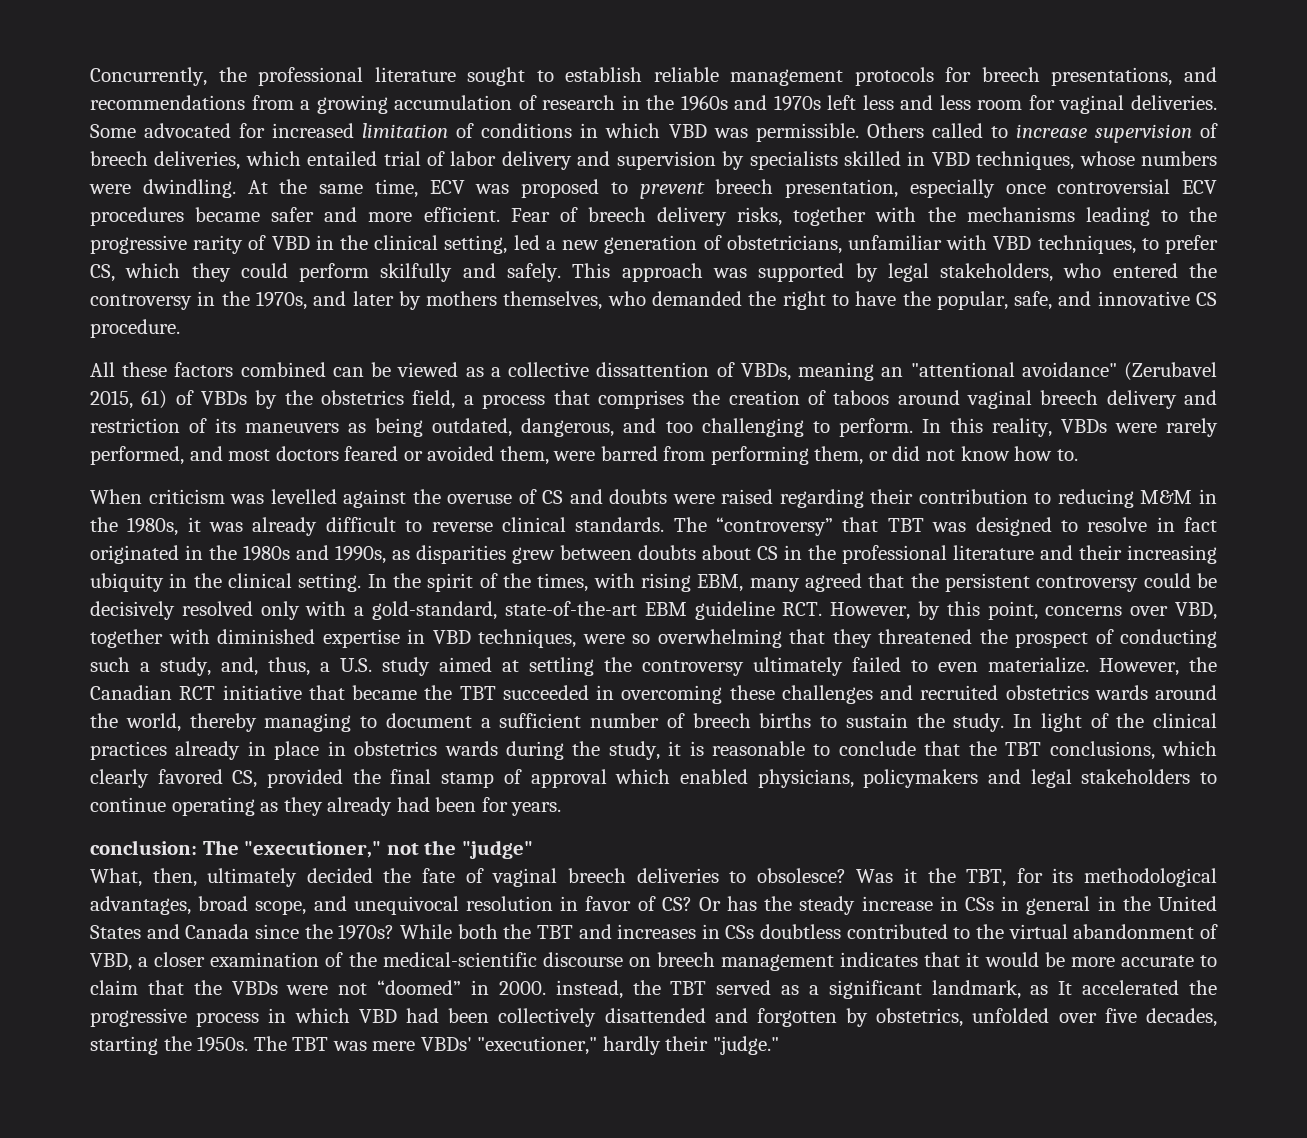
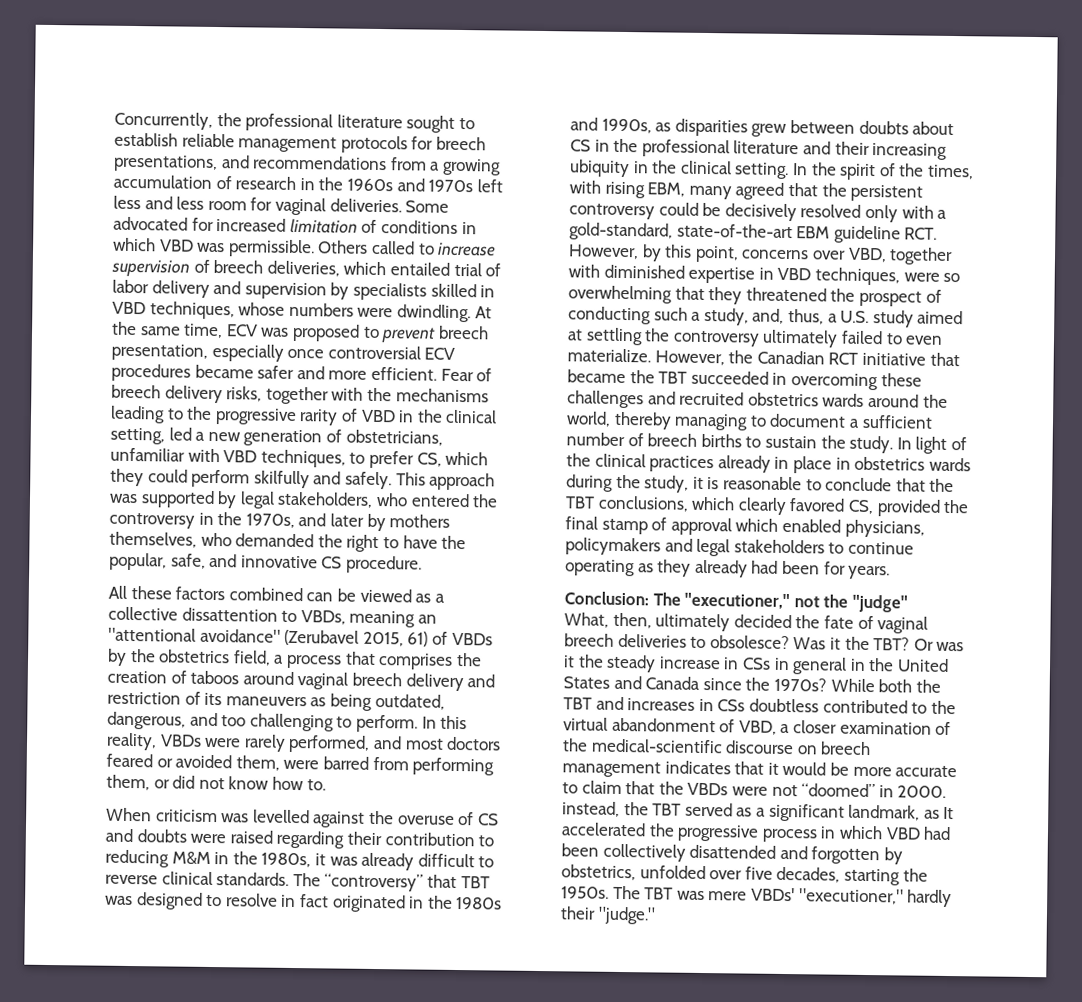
- All these factors combined can be viewed as a collective dissattention of VBDs, meaning an "attentional avoidance" (Zerubavel 2015, 61) of VBDs by the obstetrics field, a process that comprises the creation of taboos around vaginal breech delivery and restriction of its maneuvers as being outdated, dangerous, and too challenging to perform.
+ All these factors combined can be viewed as a collective dissattention to VBDs, meaning an "attentional avoidance" (Zerubavel 2015, 61) of VBDs by the obstetrics field, a process that comprises the creation of taboos around vaginal breech delivery and restriction of its maneuvers as being outdated, dangerous, and too challenging to perform.
- conclusion: The "executioner," not the "judge"
+ Conclusion: The "executioner," not the "judge"
- Was it the TBT, for its methodological advantages, broad scope, and unequivocal resolution in favor of CS? Or has the steady increase in CSs in general in the United States and Canada since the 1970s?
+ Was it the TBT? Or was it the steady increase in CSs in general in the United States and Canada since the 1970s?

